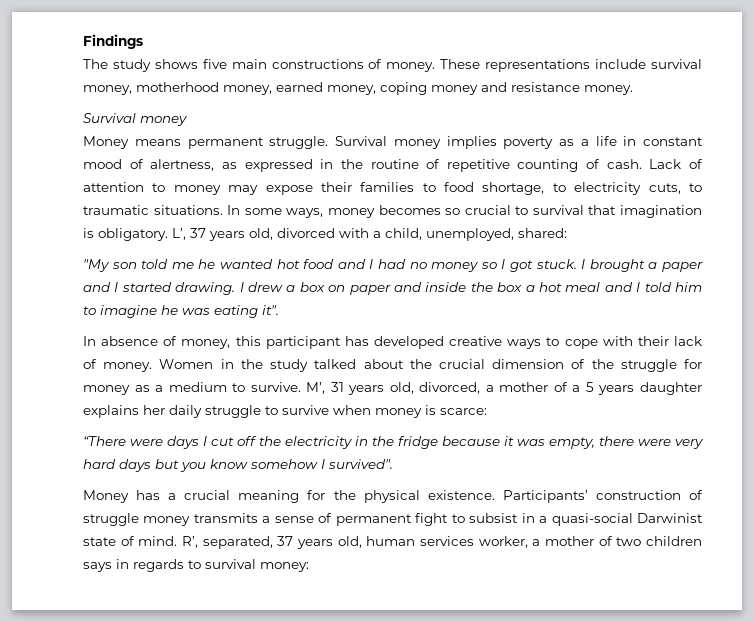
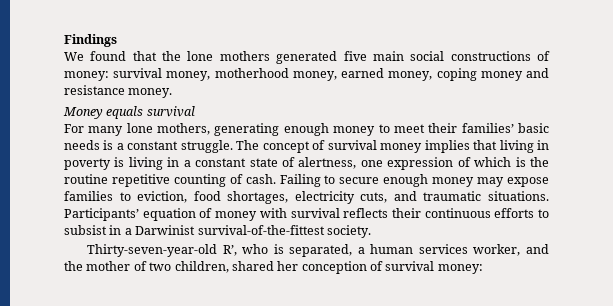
- The study shows five main constructions of money. These representations include survival money, motherhood money, earned money, coping money and resistance money.
- Survival money
- Money means permanent struggle. Survival money implies poverty as a life in constant mood of alertness, as expressed in the routine of repetitive counting of cash.
+ We found that the lone mothers generated five main social constructions of money: survival money, motherhood money, earned money, coping money and resistance money.
+ Money equals survival
+ For many lone mothers, generating enough money to meet their families’ basic needs is a constant struggle. The concept of survival money implies that living in poverty is living in a constant state of alertness, one expression of which is the routine repetitive counting of cash.
- Lack of attention to money may expose their families to food shortage, to electricity cuts, to traumatic situations.
+ Failing to secure enough money may expose families to eviction, food shortages, electricity cuts, and traumatic situations.
- In some ways, money becomes so crucial to survival that imagination is obligatory. L’, 37 years old, divorced with a child, unemployed, shared:
- "My son told me he wanted hot food and I had no money so I got stuck. I brought a paper and I started drawing. I drew a box on paper and inside the box a hot meal and I told him to imagine he was eating it".
- In absence of money, this participant has developed creative ways to cope with their lack of money. Women in the study talked about the crucial dimension of the struggle for money as a medium to survive. M’, 31 years old, divorced, a mother of a 5 years daughter explains her daily struggle to survive when money is scarce:
- “There were days I cut off the electricity in the fridge because it was empty, there were very hard days but you know somehow I survived".
- Money has a crucial meaning for the physical existence. Participants’ construction of struggle money transmits a sense of permanent fight to subsist in a quasi-social Darwinist state of mind. R’, separated, 37 years old, human services worker, a mother of two children says in regards to survival money:
+ Participants’ equation of money with survival reflects their continuous efforts to subsist in a Darwinist survival-of-the-fittest society.
+ Thirty-seven-year-old R’, who is separated, a human services worker, and the mother of two children, shared her conception of survival money:

